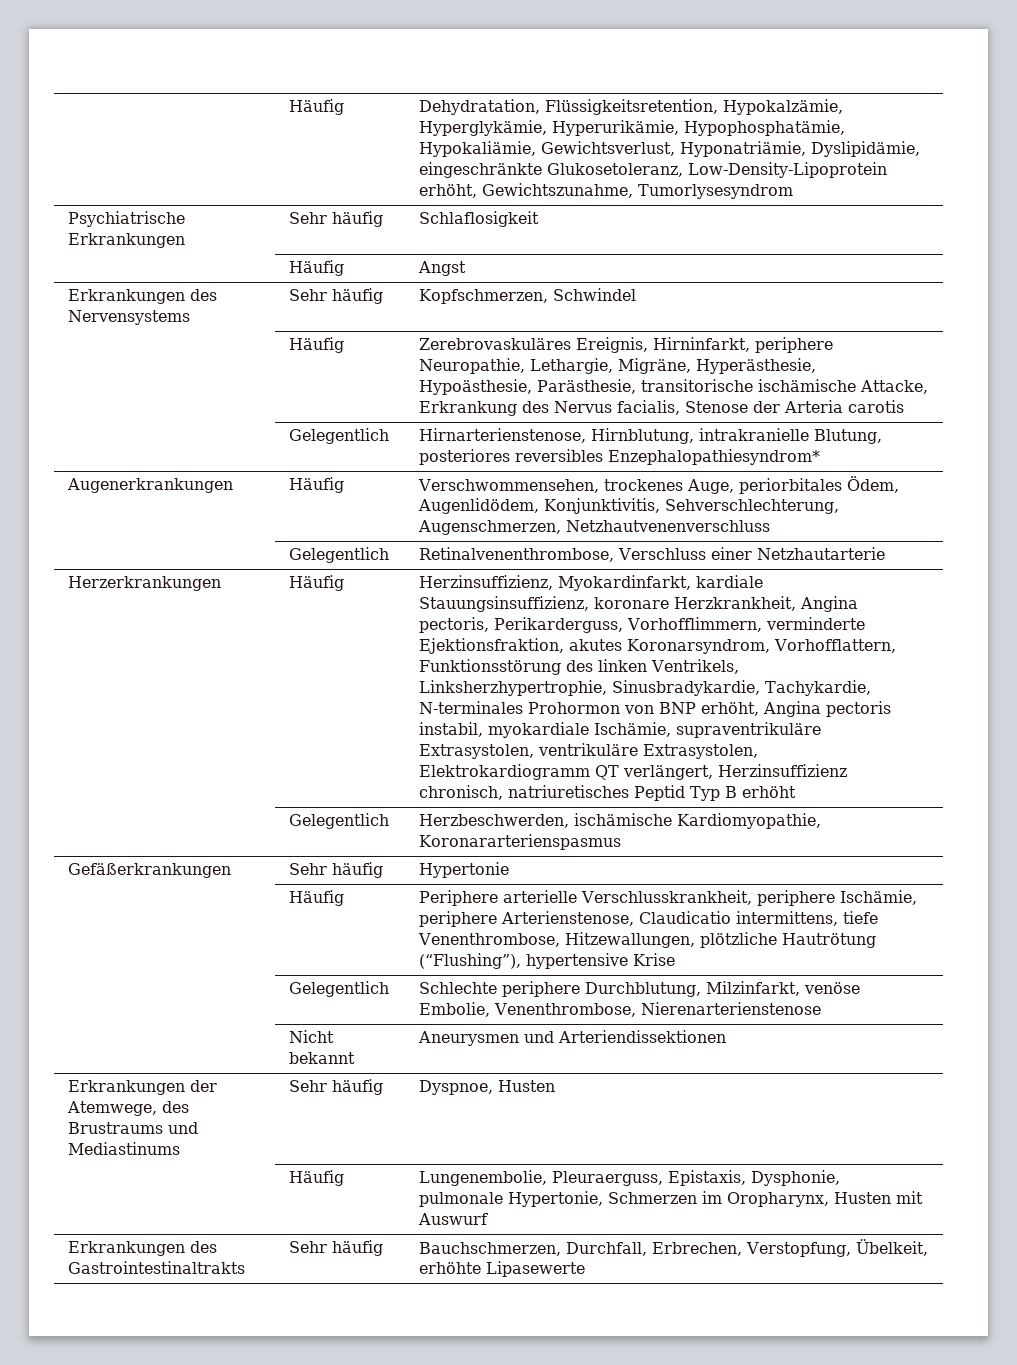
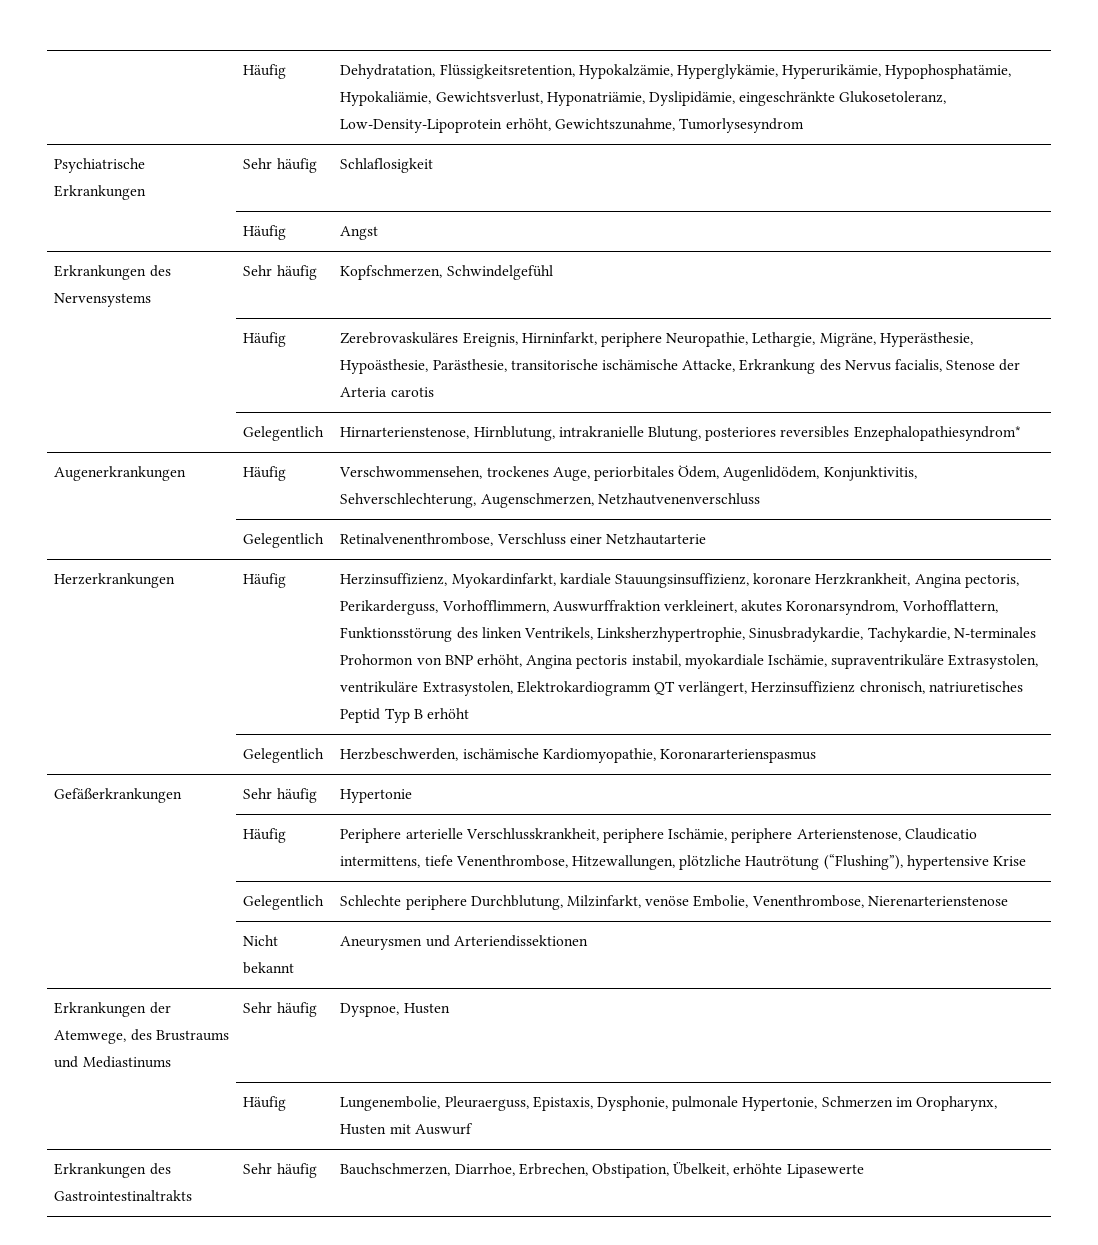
- Erkrankungen des Nervensystems | Sehr häufig | Kopfschmerzen, Schwindel
+ Erkrankungen des Nervensystems | Sehr häufig | Kopfschmerzen, Schwindelgefühl
- Herzinsuffizienz, Myokardinfarkt, kardiale Stauungsinsuffizienz, koronare Herzkrankheit, Angina pectoris, Perikarderguss, Vorhofflimmern, verminderte Ejektionsfraktion, akutes Koronarsyndrom, Vorhofflattern, Funktionsstörung des linken Ventrikels, Linksherzhypertrophie, Sinusbradykardie, Tachykardie, N-terminales Prohormon von BNP erhöht, Angina pectoris instabil, myokardiale Ischämie, supraventrikuläre Extrasystolen, ventrikuläre Extrasystolen, Elektrokardiogramm QT verlängert, Herzinsuffizienz chronisch, natriuretisches Peptid Typ B erhöht
+ Herzinsuffizienz, Myokardinfarkt, kardiale Stauungsinsuffizienz, koronare Herzkrankheit, Angina pectoris, Perikarderguss, Vorhofflimmern, Auswurffraktion verkleinert, akutes Koronarsyndrom, Vorhofflattern, Funktionsstörung des linken Ventrikels, Linksherzhypertrophie, Sinusbradykardie, Tachykardie, N-terminales Prohormon von BNP erhöht, Angina pectoris instabil, myokardiale Ischämie, supraventrikuläre Extrasystolen, ventrikuläre Extrasystolen, Elektrokardiogramm QT verlängert, Herzinsuffizienz chronisch, natriuretisches Peptid Typ B erhöht
- Erkrankungen des Gastrointestinaltrakts | Sehr häufig | Bauchschmerzen, Durchfall, Erbrechen, Verstopfung, Übelkeit, erhöhte Lipasewerte
+ Erkrankungen des Gastrointestinaltrakts | Sehr häufig | Bauchschmerzen, Diarrhoe, Erbrechen, Obstipation, Übelkeit, erhöhte Lipasewerte

